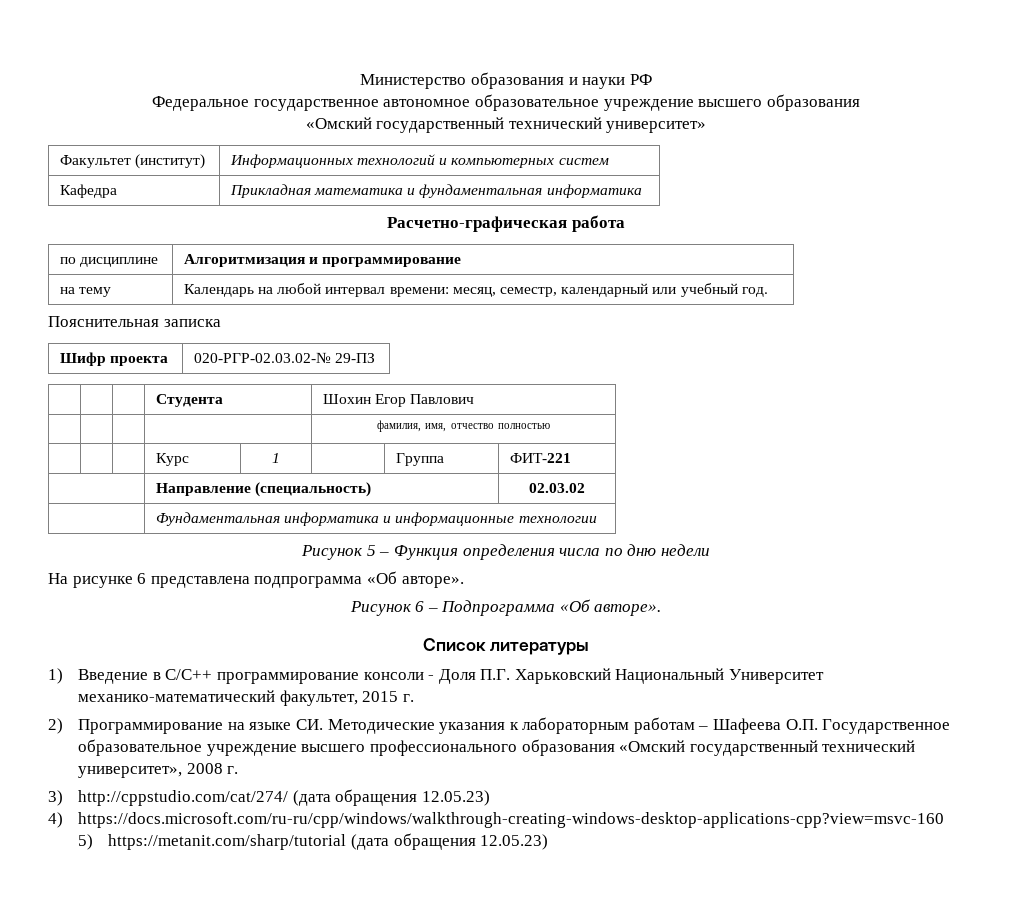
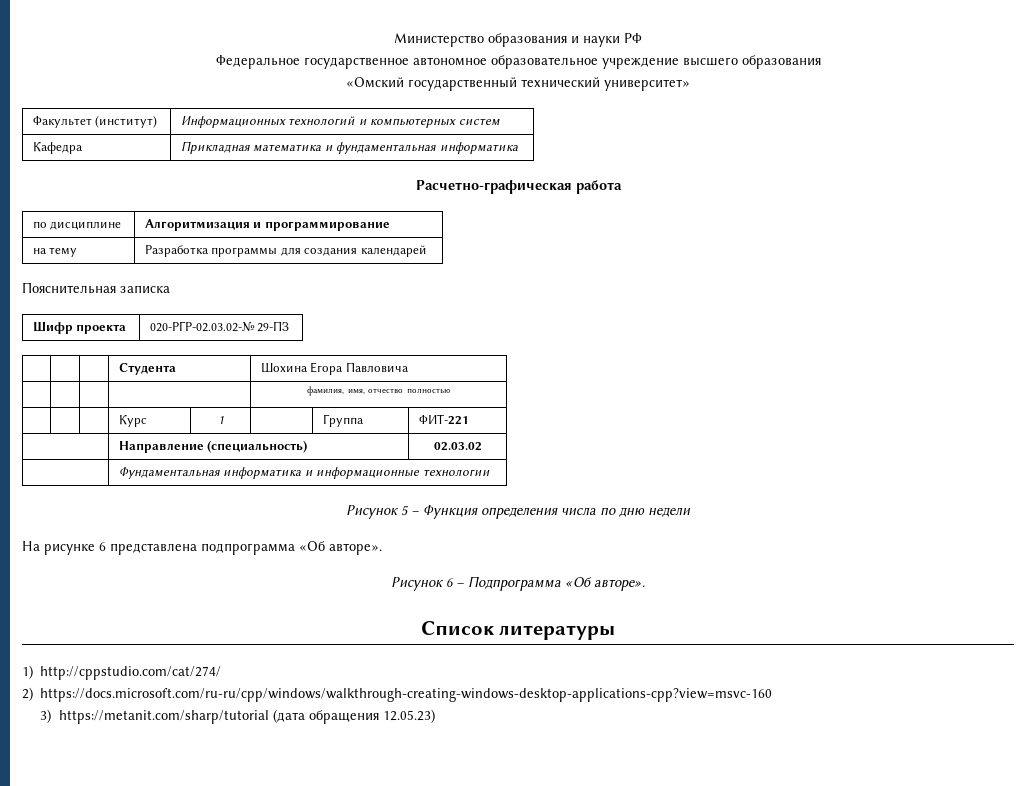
- на тему | Календарь на любой интервал времени: месяц, семестр, календарный или учебный год.
+ на тему | Разработка программы для создания календарей
- | | | Студента | Шохин Егор Павлович
+ | | | Студента | Шохина Егора Павловича
- 1) Введение в C/C++ программирование консоли - Доля П.Г. Харьковский Национальный Университет механико-математический факультет, 2015 г.
- 2) Программирование на языке СИ. Методические указания к лабораторным работам – Шафеева О.П. Государственное образовательное учреждение высшего профессионального образования «Омский государственный технический университет», 2008 г.
- 3) http://cppstudio.com/cat/274/ (дата обращения 12.05.23)
- 4) https://docs.microsoft.com/ru-ru/cpp/windows/walkthrough-creating-windows-desktop-applications-cpp?view=msvc-160
+ 1) http://cppstudio.com/cat/274/
+ 2) https://docs.microsoft.com/ru-ru/cpp/windows/walkthrough-creating-windows-desktop-applications-cpp?view=msvc-160
- 5) https://metanit.com/sharp/tutorial (дата обращения 12.05.23)
+ 3) https://metanit.com/sharp/tutorial (дата обращения 12.05.23)

